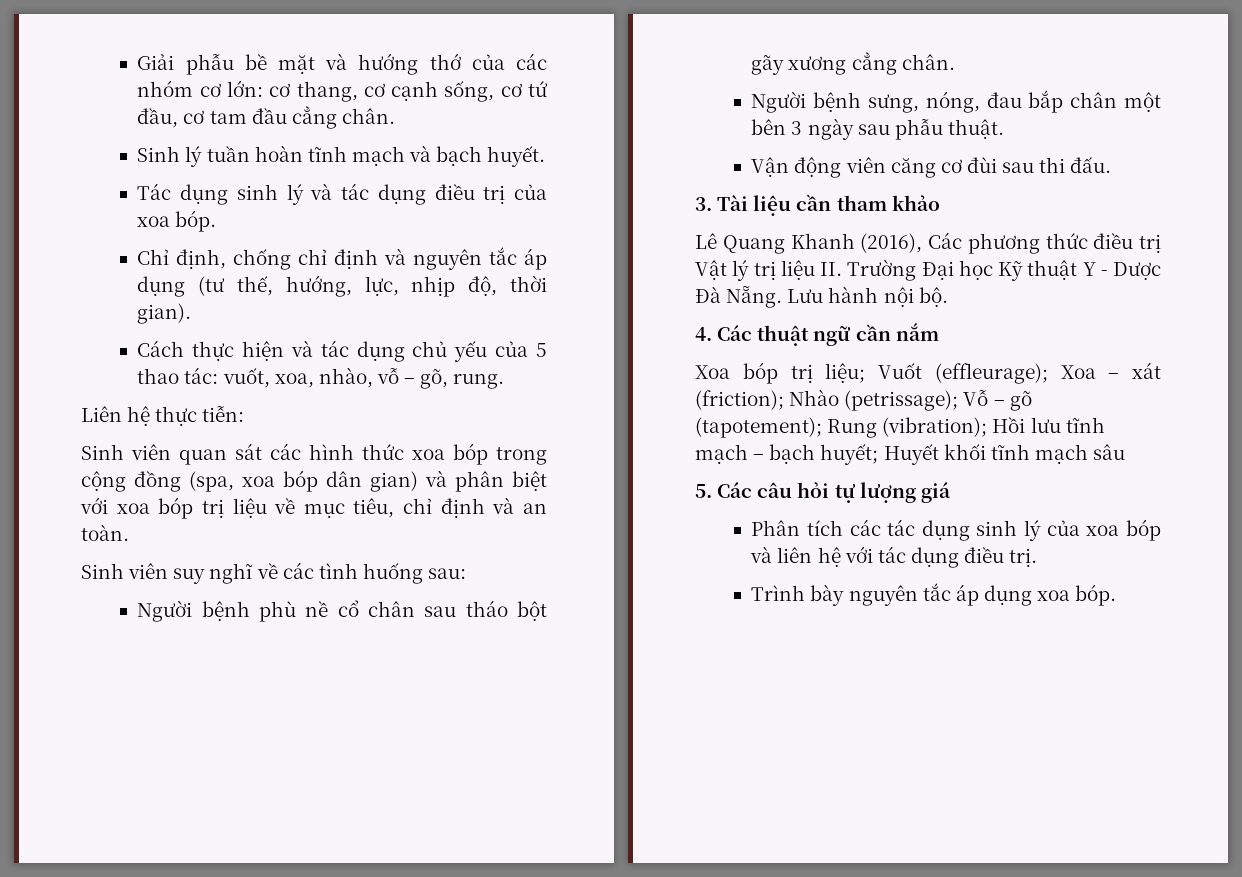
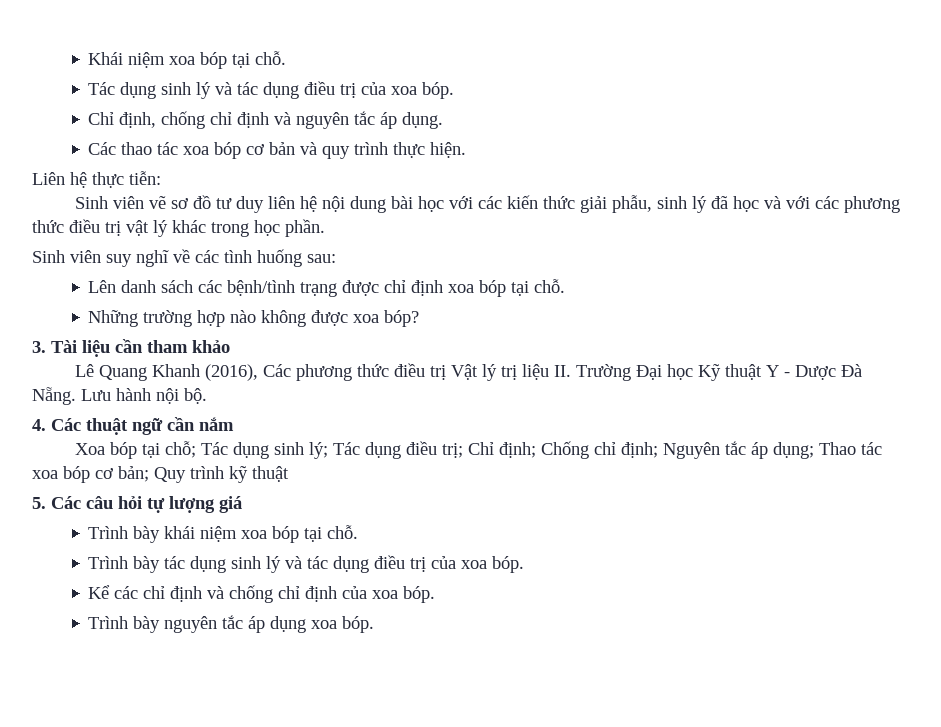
- Giải phẫu bề mặt và hướng thớ của các nhóm cơ lớn: cơ thang, cơ cạnh sống, cơ tứ đầu, cơ tam đầu cẳng chân.
- Sinh lý tuần hoàn tĩnh mạch và bạch huyết.
+ Khái niệm xoa bóp tại chỗ.
- Chỉ định, chống chỉ định và nguyên tắc áp dụng (tư thế, hướng, lực, nhịp độ, thời gian).
- Cách thực hiện và tác dụng chủ yếu của 5 thao tác: vuốt, xoa, nhào, vỗ – gõ, rung.
+ Chỉ định, chống chỉ định và nguyên tắc áp dụng.
+ Các thao tác xoa bóp cơ bản và quy trình thực hiện.
- Sinh viên quan sát các hình thức xoa bóp trong cộng đồng (spa, xoa bóp dân gian) và phân biệt với xoa bóp trị liệu về mục tiêu, chỉ định và an toàn.
+ Sinh viên vẽ sơ đồ tư duy liên hệ nội dung bài học với các kiến thức giải phẫu, sinh lý đã học và với các phương thức điều trị vật lý khác trong học phần.
- Người bệnh phù nề cổ chân sau tháo bột gãy xương cẳng chân.
- Người bệnh sưng, nóng, đau bắp chân một bên 3 ngày sau phẫu thuật.
- Vận động viên căng cơ đùi sau thi đấu.
+ Lên danh sách các bệnh/tình trạng được chỉ định xoa bóp tại chỗ.
+ Những trường hợp nào không được xoa bóp?
- Xoa bóp trị liệu; Vuốt (effleurage); Xoa – xát (friction); Nhào (petrissage); Vỗ – gõ (tapotement); Rung (vibration); Hồi lưu tĩnh mạch – bạch huyết; Huyết khối tĩnh mạch sâu
+ Xoa bóp tại chỗ; Tác dụng sinh lý; Tác dụng điều trị; Chỉ định; Chống chỉ định; Nguyên tắc áp dụng; Thao tác xoa bóp cơ bản; Quy trình kỹ thuật
- Phân tích các tác dụng sinh lý của xoa bóp và liên hệ với tác dụng điều trị.
+ Trình bày khái niệm xoa bóp tại chỗ.
+ Trình bày tác dụng sinh lý và tác dụng điều trị của xoa bóp.
+ Kể các chỉ định và chống chỉ định của xoa bóp.

